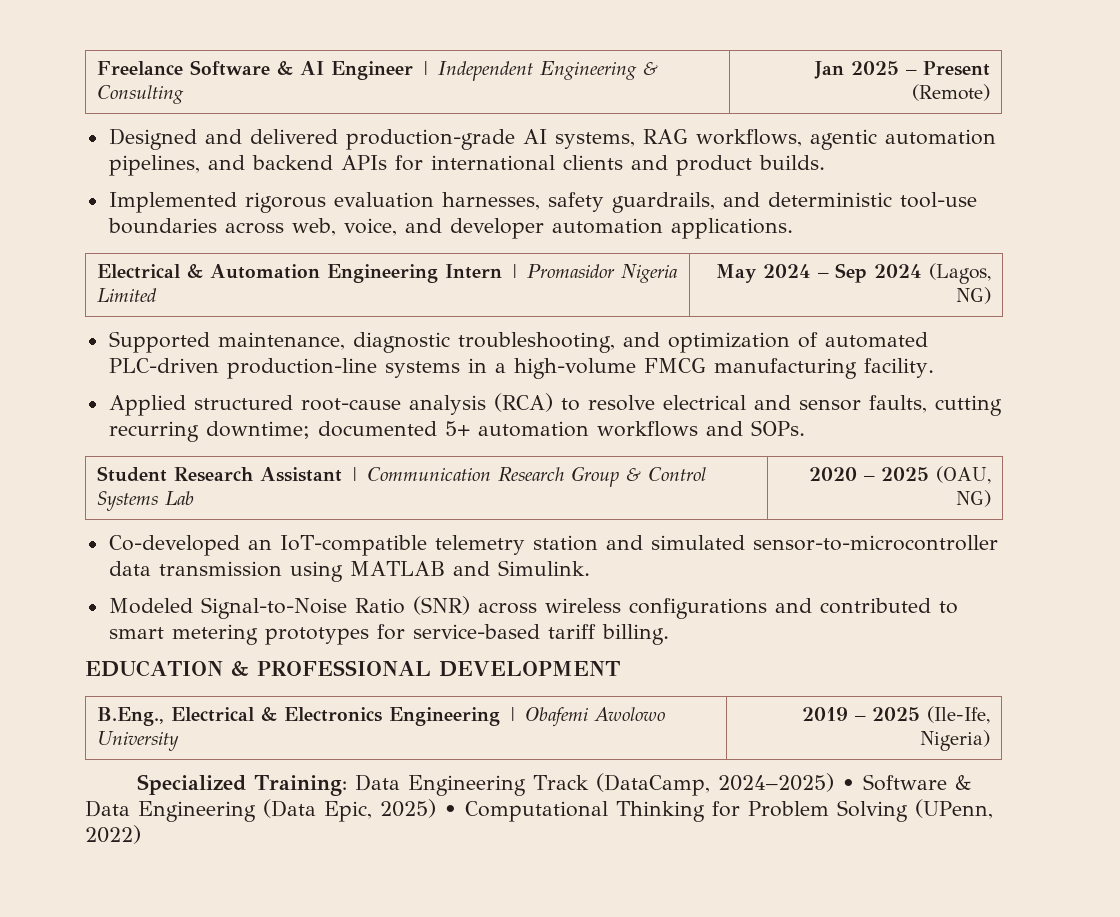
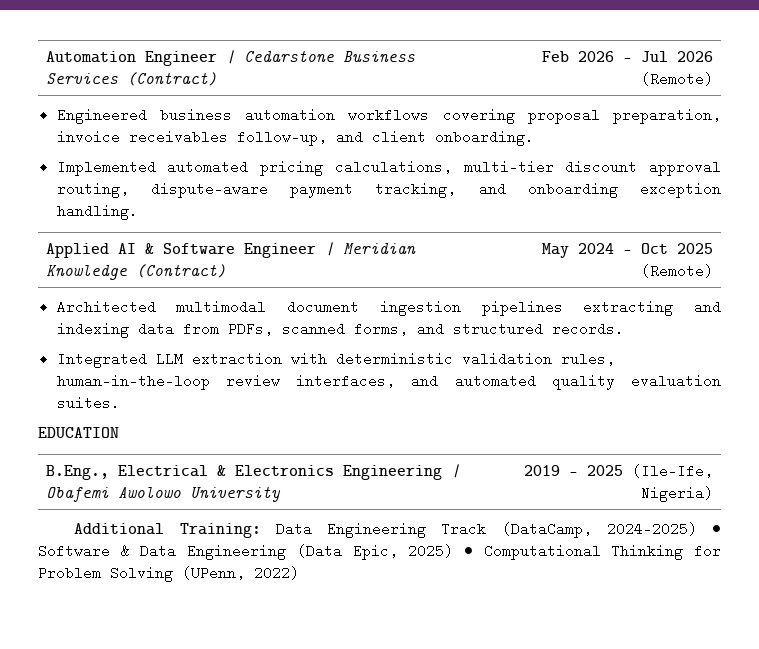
- Freelance Software & AI Engineer | Independent Engineering & Consulting | Jan 2025 – Present (Remote)
- Designed and delivered production-grade AI systems, RAG workflows, agentic automation pipelines, and backend APIs for international clients and product builds.
- Implemented rigorous evaluation harnesses, safety guardrails, and deterministic tool-use boundaries across web, voice, and developer automation applications.
- Electrical & Automation Engineering Intern | Promasidor Nigeria Limited | May 2024 – Sep 2024 (Lagos, NG)
- Supported maintenance, diagnostic troubleshooting, and optimization of automated PLC-driven production-line systems in a high-volume FMCG manufacturing facility.
- Applied structured root-cause analysis (RCA) to resolve electrical and sensor faults, cutting recurring downtime; documented 5+ automation workflows and SOPs.
- Student Research Assistant | Communication Research Group & Control Systems Lab | 2020 – 2025 (OAU, NG)
- Co-developed an IoT-compatible telemetry station and simulated sensor-to-microcontroller data transmission using MATLAB and Simulink.
- Modeled Signal-to-Noise Ratio (SNR) across wireless configurations and contributed to smart metering prototypes for service-based tariff billing.
- EDUCATION & PROFESSIONAL DEVELOPMENT
+ Automation Engineer | Cedarstone Business Services (Contract) | Feb 2026 – Jul 2026 (Remote)
+ Engineered business automation workflows covering proposal preparation, invoice receivables follow-up, and client onboarding.
+ Implemented automated pricing calculations, multi-tier discount approval routing, dispute-aware payment tracking, and onboarding exception handling.
+ Applied AI & Software Engineer | Meridian Knowledge (Contract) | May 2024 – Oct 2025 (Remote)
+ Architected multimodal document ingestion pipelines extracting and indexing data from PDFs, scanned forms, and structured records.
+ Integrated LLM extraction with deterministic validation rules, human-in-the-loop review interfaces, and automated quality evaluation suites.
+ EDUCATION
- Specialized Training: Data Engineering Track (DataCamp, 2024–2025) • Software & Data Engineering (Data Epic, 2025) • Computational Thinking for Problem Solving (UPenn, 2022)
+ Additional Training: Data Engineering Track (DataCamp, 2024–2025) • Software & Data Engineering (Data Epic, 2025) • Computational Thinking for Problem Solving (UPenn, 2022)

